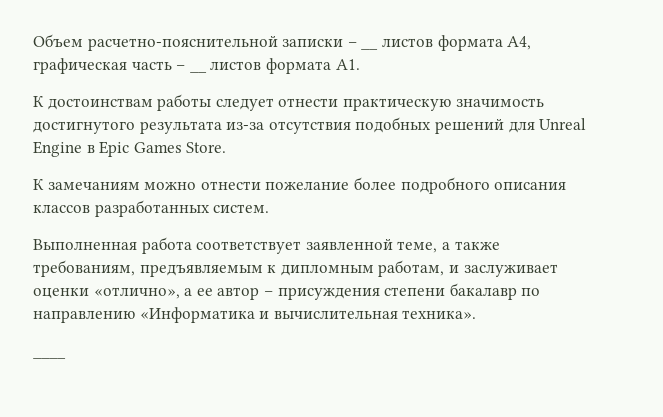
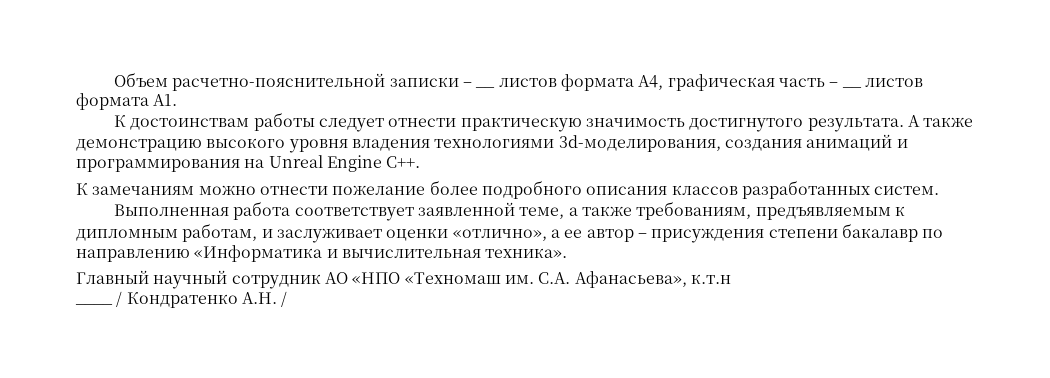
- К достоинствам работы следует отнести практическую значимость достигнутого результата из-за отсутствия подобных решений для Unreal Engine в Epic Games Store.
+ К достоинствам работы следует отнести практическую значимость достигнутого результата. А также демонстрацию высокого уровня владения технологиями 3d-моделирования, создания анимаций и программирования на Unreal Engine C++.
- ____
+ Главный научный сотрудник АО «НПО «Техномаш им. С.А. Афанасьева», к.т.н
+ ____ / Кондратенко А.Н. /

